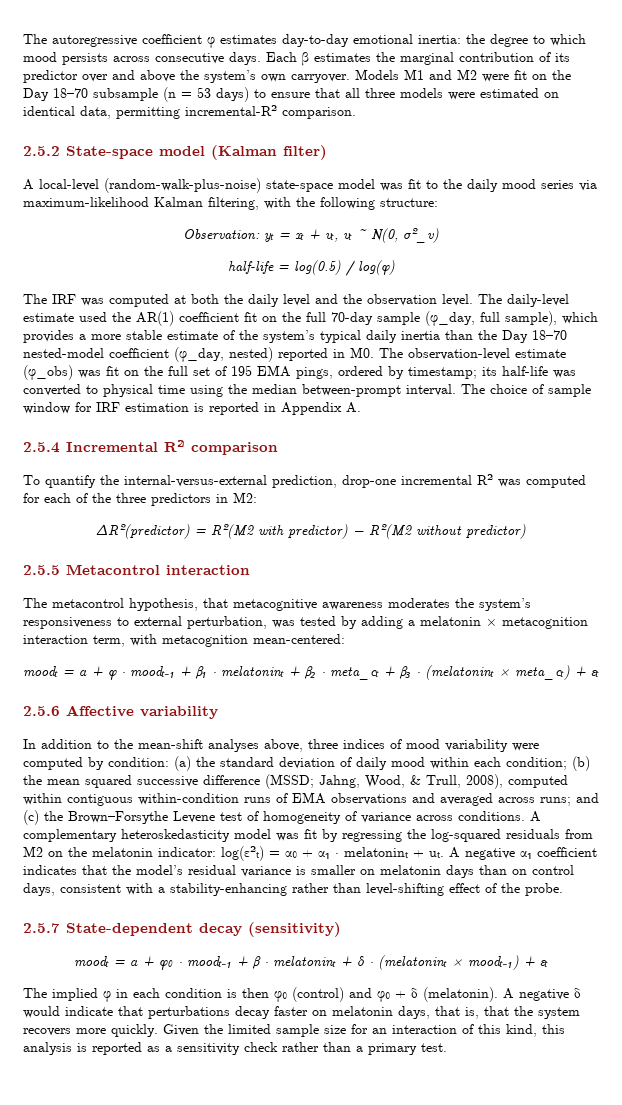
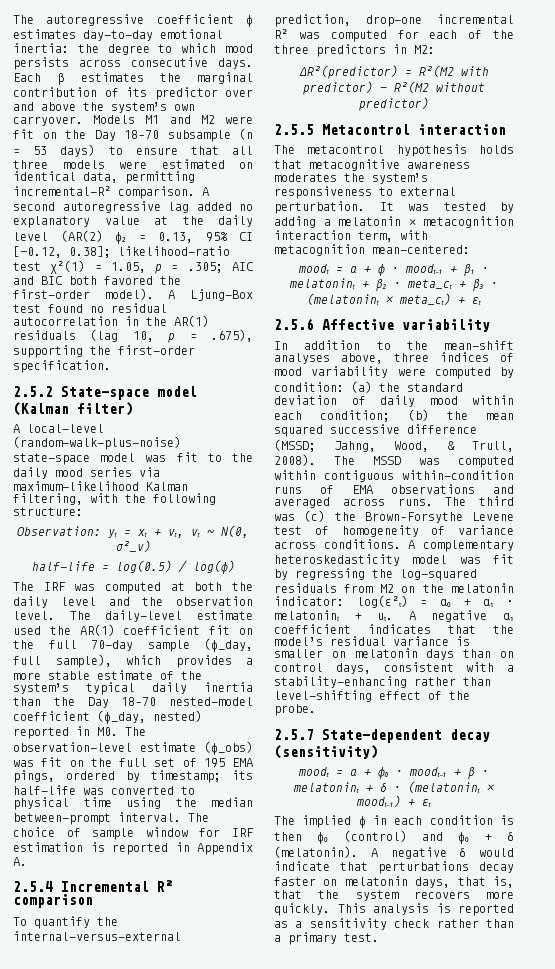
+ A second autoregressive lag added no explanatory value at the daily level (AR(2) φ₂ = 0.13, 95% CI [−0.12, 0.38]; likelihood-ratio test χ²(1) = 1.05, p = .305; AIC and BIC both favored the first-order model). A Ljung-Box test found no residual autocorrelation in the AR(1) residuals (lag 10, p = .675), supporting the first-order specification.
- The metacontrol hypothesis, that metacognitive awareness moderates the system’s responsiveness to external perturbation, was tested by adding a melatonin × metacognition interaction term, with metacognition mean-centered:
+ The metacontrol hypothesis holds that metacognitive awareness moderates the system’s responsiveness to external perturbation. It was tested by adding a melatonin × metacognition interaction term, with metacognition mean-centered:
- In addition to the mean-shift analyses above, three indices of mood variability were computed by condition: (a) the standard deviation of daily mood within each condition; (b) the mean squared successive difference (MSSD; Jahng, Wood, & Trull, 2008), computed within contiguous within-condition runs of EMA observations and averaged across runs; and (c) the Brown–Forsythe Levene test of homogeneity of variance across conditions.
+ In addition to the mean-shift analyses above, three indices of mood variability were computed by condition: (a) the standard deviation of daily mood within each condition; (b) the mean squared successive difference (MSSD; Jahng, Wood, & Trull, 2008). The MSSD was computed within contiguous within-condition runs of EMA observations and averaged across runs. The third was (c) the Brown–Forsythe Levene test of homogeneity of variance across conditions.
- Given the limited sample size for an interaction of this kind, this analysis is reported as a sensitivity check rather than a primary test.
+ This analysis is reported as a sensitivity check rather than a primary test.

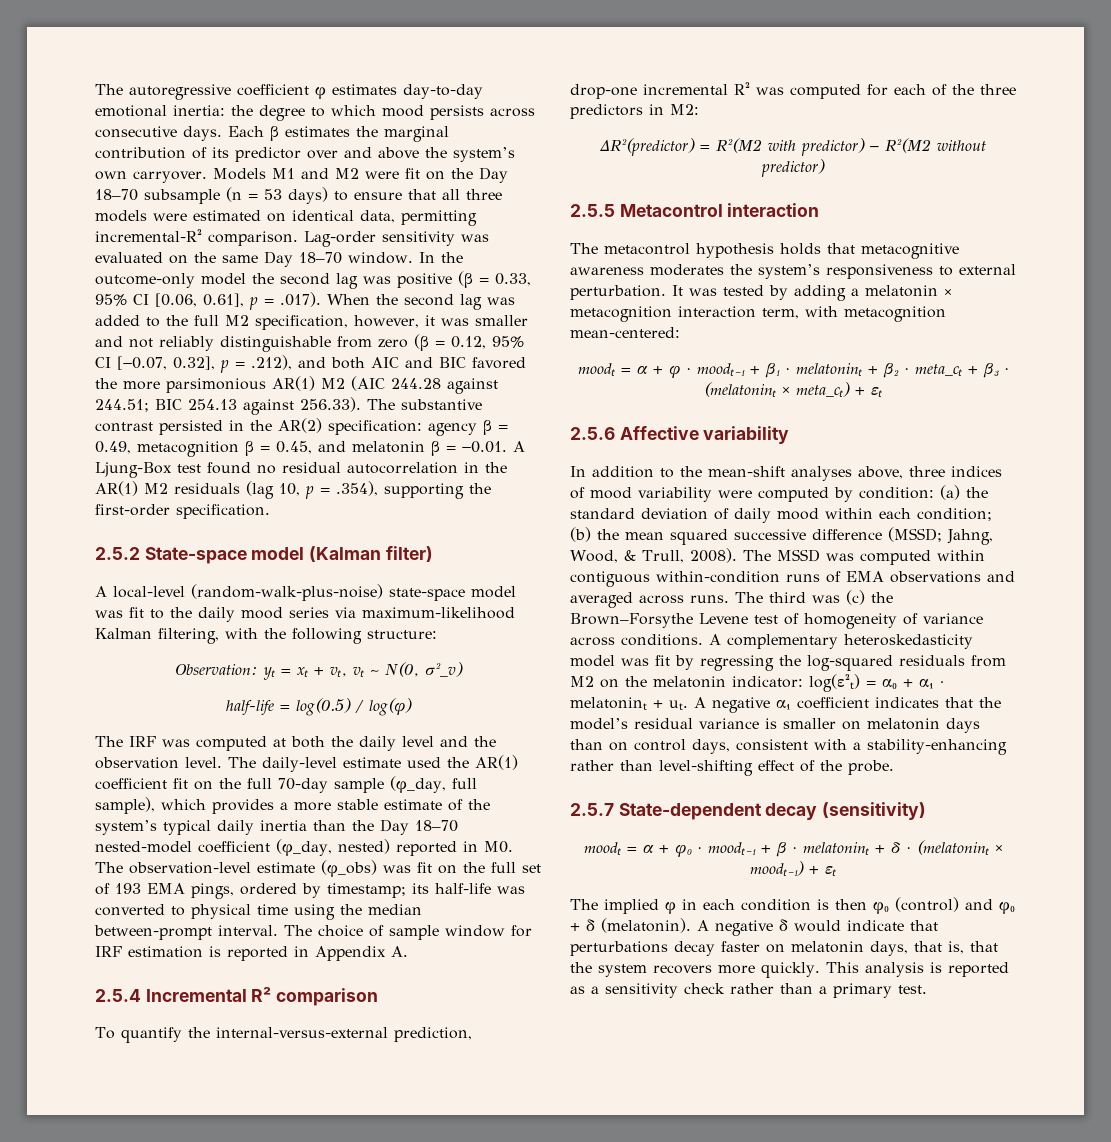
- A second autoregressive lag added no explanatory value at the daily level (AR(2) φ₂ = 0.13, 95% CI [−0.12, 0.38]; likelihood-ratio test χ²(1) = 1.05, p = .305; AIC and BIC both favored the first-order model). A Ljung-Box test found no residual autocorrelation in the AR(1) residuals (lag 10, p = .675), supporting the first-order specification.
+ Lag-order sensitivity was evaluated on the same Day 18–70 window. In the outcome-only model the second lag was positive (β = 0.33, 95% CI [0.06, 0.61], p = .017). When the second lag was added to the full M2 specification, however, it was smaller and not reliably distinguishable from zero (β = 0.12, 95% CI [−0.07, 0.32], p = .212), and both AIC and BIC favored the more parsimonious AR(1) M2 (AIC 244.28 against 244.51; BIC 254.13 against 256.33). The substantive contrast persisted in the AR(2) specification: agency β = 0.49, metacognition β = 0.45, and melatonin β = −0.01. A Ljung-Box test found no residual autocorrelation in the AR(1) M2 residuals (lag 10, p = .354), supporting the first-order specification.
- The daily-level estimate used the AR(1) coefficient fit on the full 70-day sample (φ_day, full sample), which provides a more stable estimate of the system’s typical daily inertia than the Day 18–70 nested-model coefficient (φ_day, nested) reported in M0. The observation-level estimate (φ_obs) was fit on the full set of 195 EMA pings, ordered by timestamp;
+ The daily-level estimate used the AR(1) coefficient fit on the full 70-day sample (φ_day, full sample), which provides a more stable estimate of the system’s typical daily inertia than the Day 18–70 nested-model coefficient (φ_day, nested) reported in M0. The observation-level estimate (φ_obs) was fit on the full set of 193 EMA pings, ordered by timestamp;

